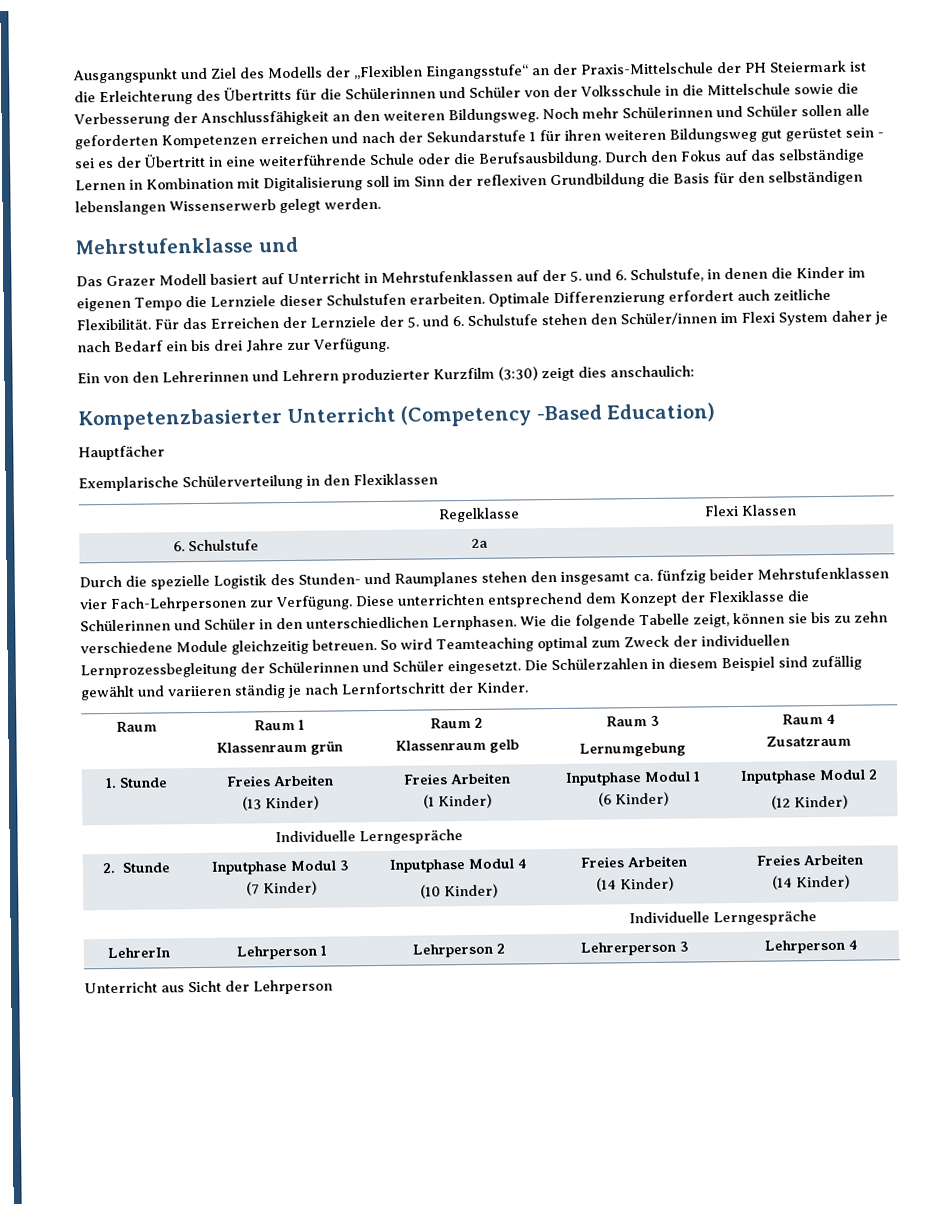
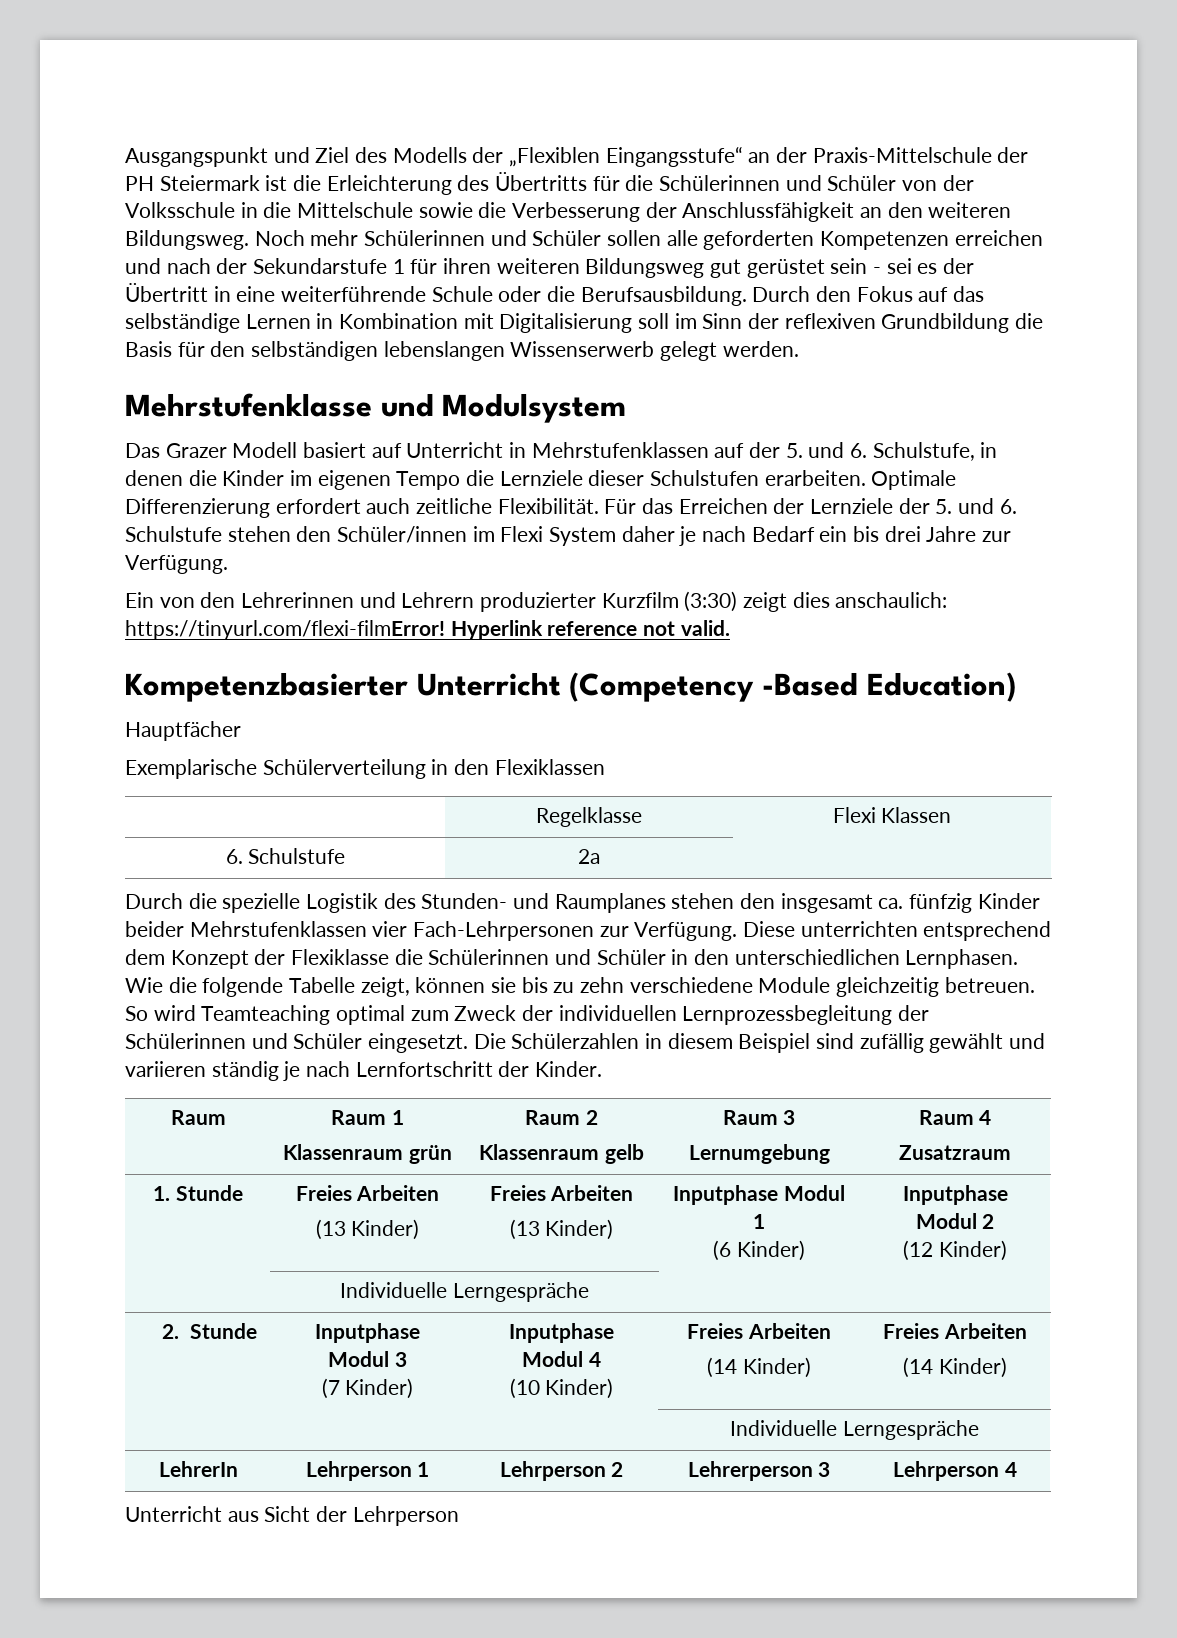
- Mehrstufenklasse und
+ Mehrstufenklasse und Modulsystem
- Ein von den Lehrerinnen und Lehrern produzierter Kurzfilm (3:30) zeigt dies anschaulich:
+ Ein von den Lehrerinnen und Lehrern produzierter Kurzfilm (3:30) zeigt dies anschaulich: https://tinyurl.com/flexi-filmError! Hyperlink reference not valid.
- Durch die spezielle Logistik des Stunden- und Raumplanes stehen den insgesamt ca. fünfzig beider Mehrstufenklassen vier Fach-Lehrpersonen zur Verfügung.
+ Durch die spezielle Logistik des Stunden- und Raumplanes stehen den insgesamt ca. fünfzig Kinder beider Mehrstufenklassen vier Fach-Lehrpersonen zur Verfügung.
  1. Stunde | Freies Arbeiten
  (13 Kinder) | Freies Arbeiten
- (1 Kinder) | Inputphase Modul 1
+ (13 Kinder) | Inputphase Modul 1

